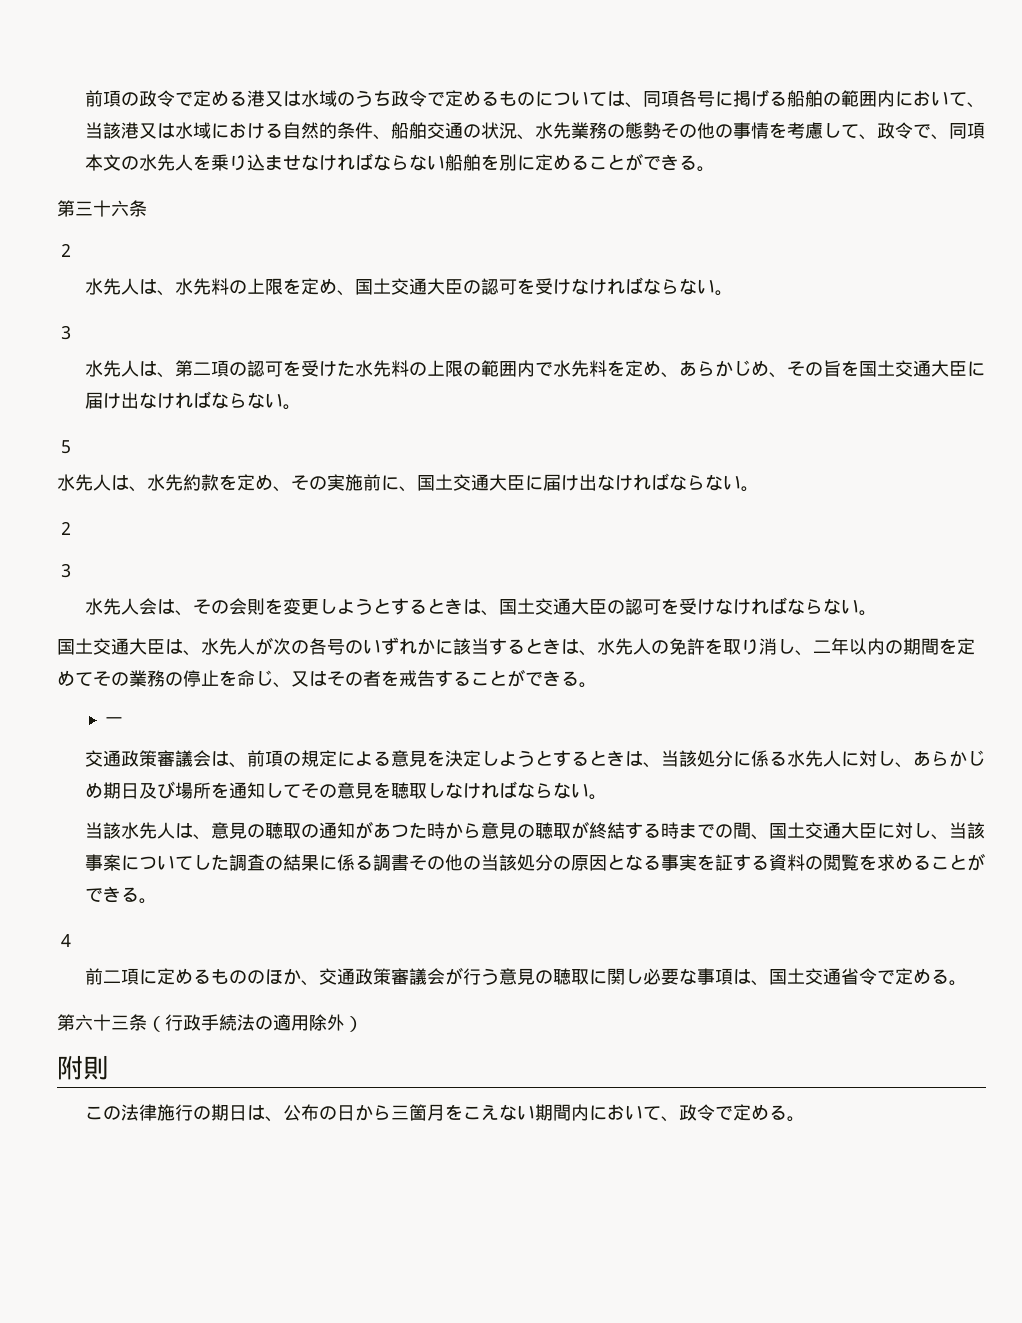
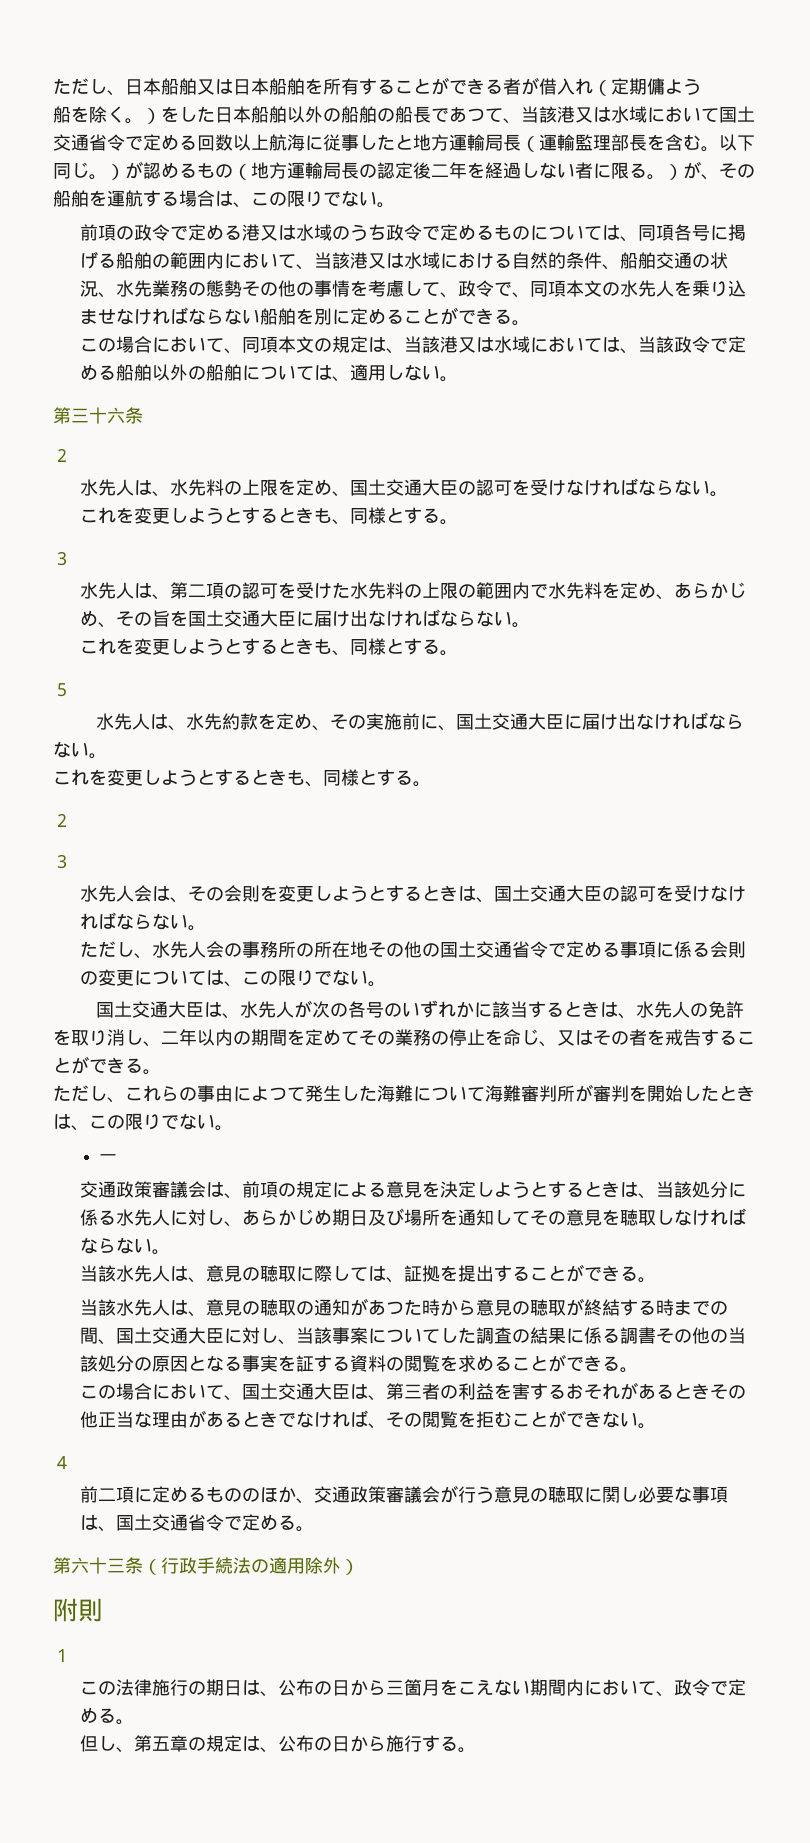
+ ただし、日本船舶又は日本船舶を所有することができる者が借入れ（定期傭よう
+ 船を除く。）をした日本船舶以外の船舶の船長であつて、当該港又は水域において国土交通省令で定める回数以上航海に従事したと地方運輸局長（運輸監理部長を含む。以下同じ。）が認めるもの（地方運輸局長の認定後二年を経過しない者に限る。）が、その船舶を運航する場合は、この限りでない。
+ この場合において、同項本文の規定は、当該港又は水域においては、当該政令で定める船舶以外の船舶については、適用しない。
  水先人は、水先料の上限を定め、国土交通大臣の認可を受けなければならない。
+ これを変更しようとするときも、同様とする。
  水先人は、第二項の認可を受けた水先料の上限の範囲内で水先料を定め、あらかじめ、その旨を国土交通大臣に届け出なければならない。
+ これを変更しようとするときも、同様とする。
  水先人は、水先約款を定め、その実施前に、国土交通大臣に届け出なければならない。
+ これを変更しようとするときも、同様とする。
+ ただし、水先人会の事務所の所在地その他の国土交通省令で定める事項に係る会則の変更については、この限りでない。
+ ただし、これらの事由によつて発生した海難について海難審判所が審判を開始したときは、この限りでない。
+ 当該水先人は、意見の聴取に際しては、証拠を提出することができる。
+ この場合において、国土交通大臣は、第三者の利益を害するおそれがあるときその他正当な理由があるときでなければ、その閲覧を拒むことができない。
+ １
+ 但し、第五章の規定は、公布の日から施行する。

